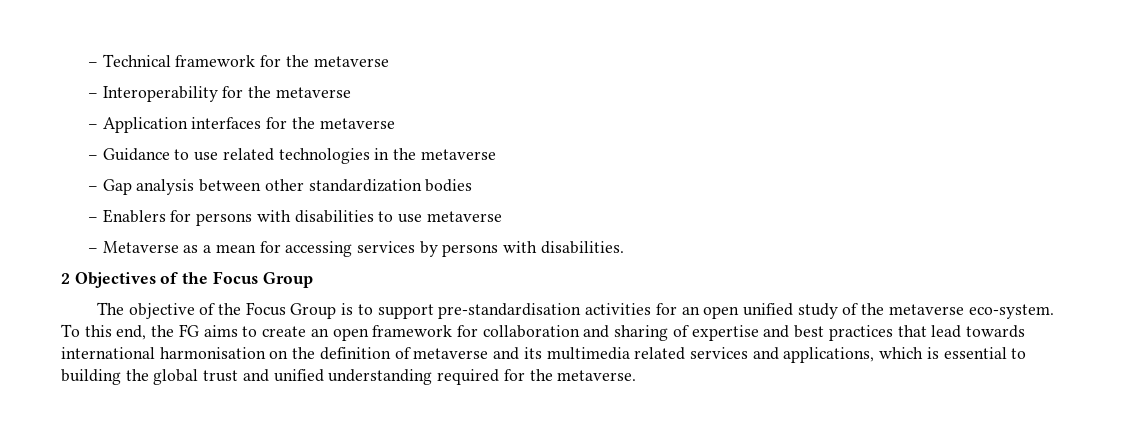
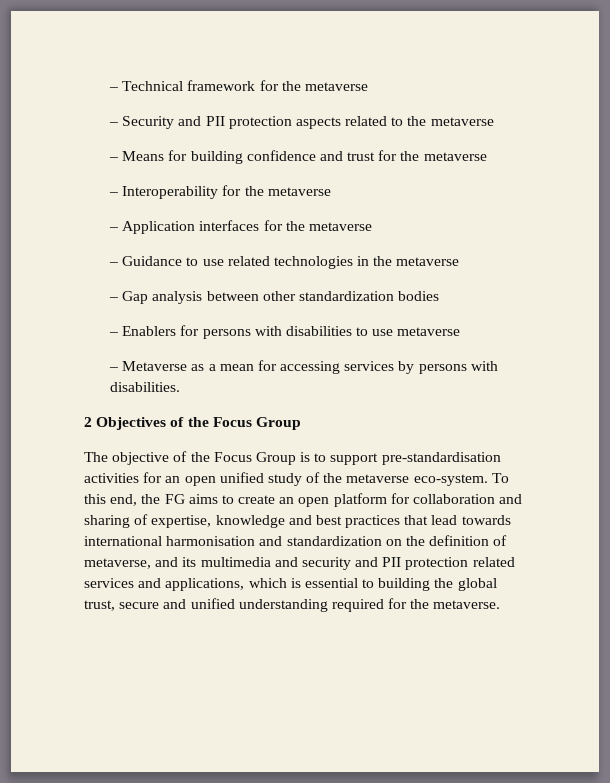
+ – Security and PII protection aspects related to the metaverse
+ – Means for building confidence and trust for the metaverse
- To this end, the FG aims to create an open framework for collaboration and sharing of expertise and best practices that lead towards international harmonisation on the definition of metaverse and its multimedia related services and applications, which is essential to building the global trust and unified understanding required for the metaverse.
+ To this end, the FG aims to create an open platform for collaboration and sharing of expertise, knowledge and best practices that lead towards international harmonisation and standardization on the definition of metaverse, and its multimedia and security and PII protection related services and applications, which is essential to building the global trust, secure and unified understanding required for the metaverse.

